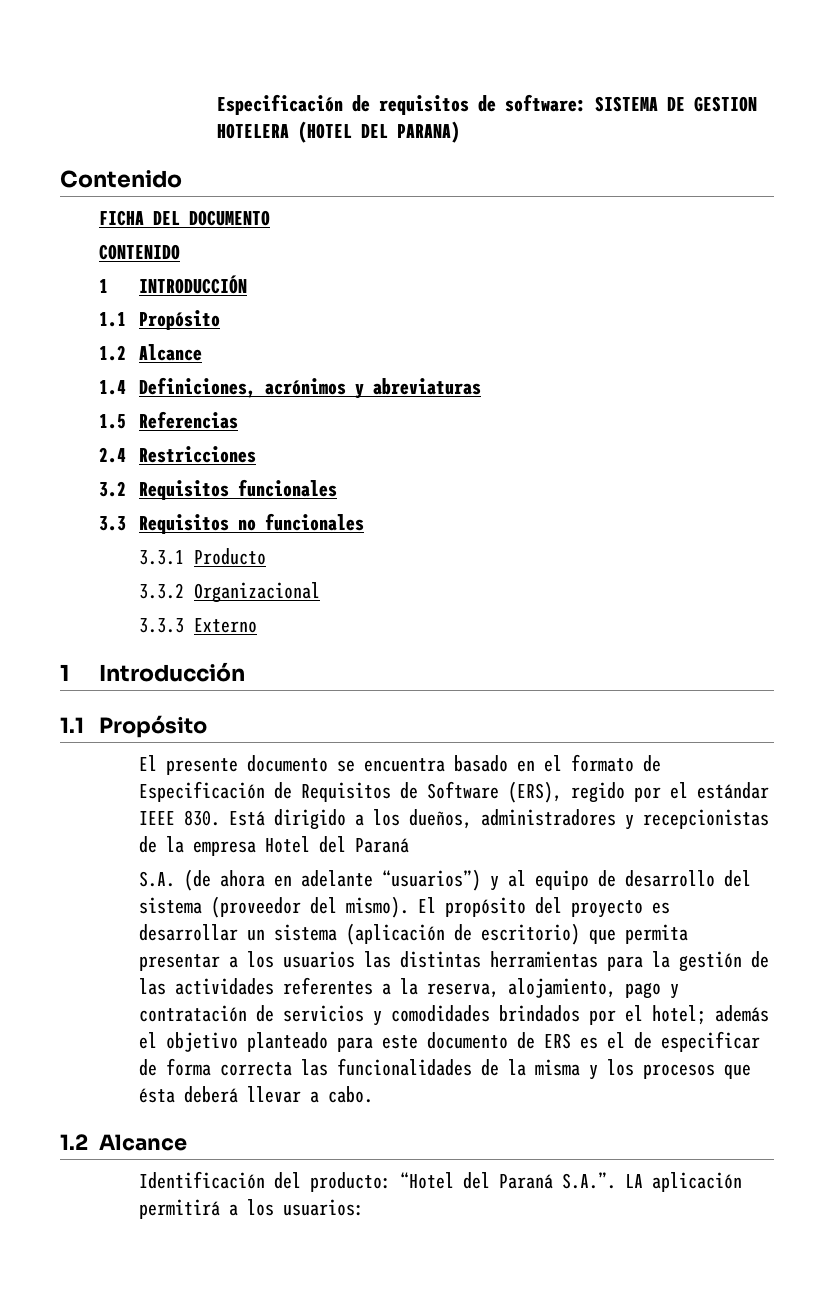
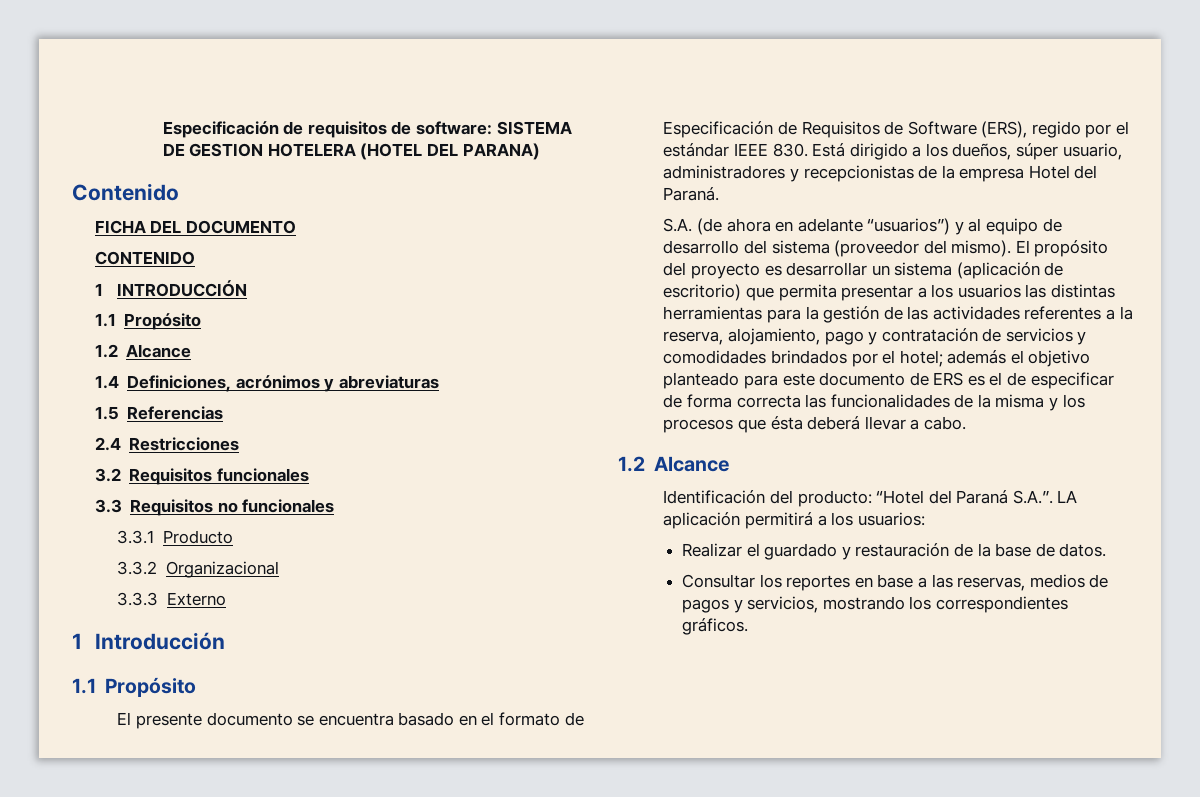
- El presente documento se encuentra basado en el formato de Especificación de Requisitos de Software (ERS), regido por el estándar IEEE 830. Está dirigido a los dueños, administradores y recepcionistas de la empresa Hotel del Paraná
+ El presente documento se encuentra basado en el formato de Especificación de Requisitos de Software (ERS), regido por el estándar IEEE 830. Está dirigido a los dueños, súper usuario, administradores y recepcionistas de la empresa Hotel del Paraná.
+ Realizar el guardado y restauración de la base de datos.
+ Consultar los reportes en base a las reservas, medios de pagos y servicios, mostrando los correspondientes gráficos.

